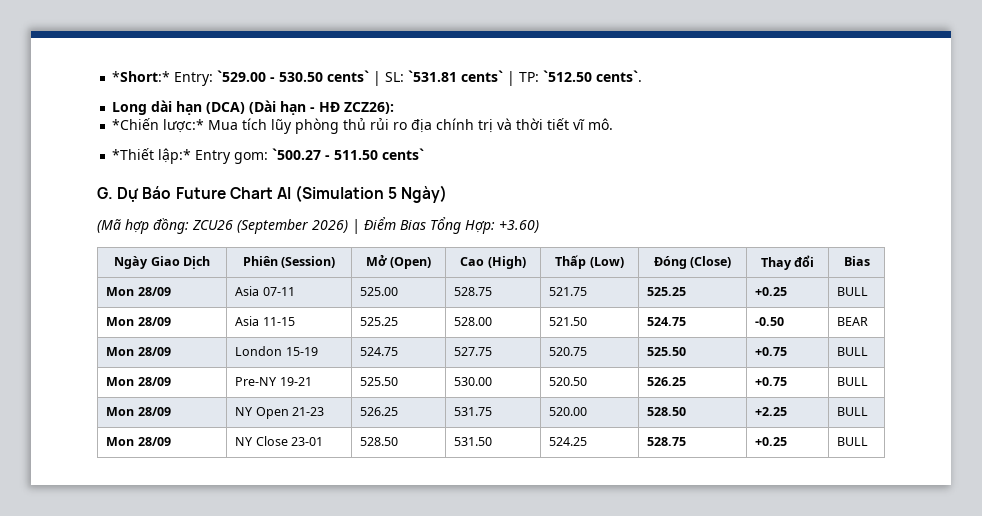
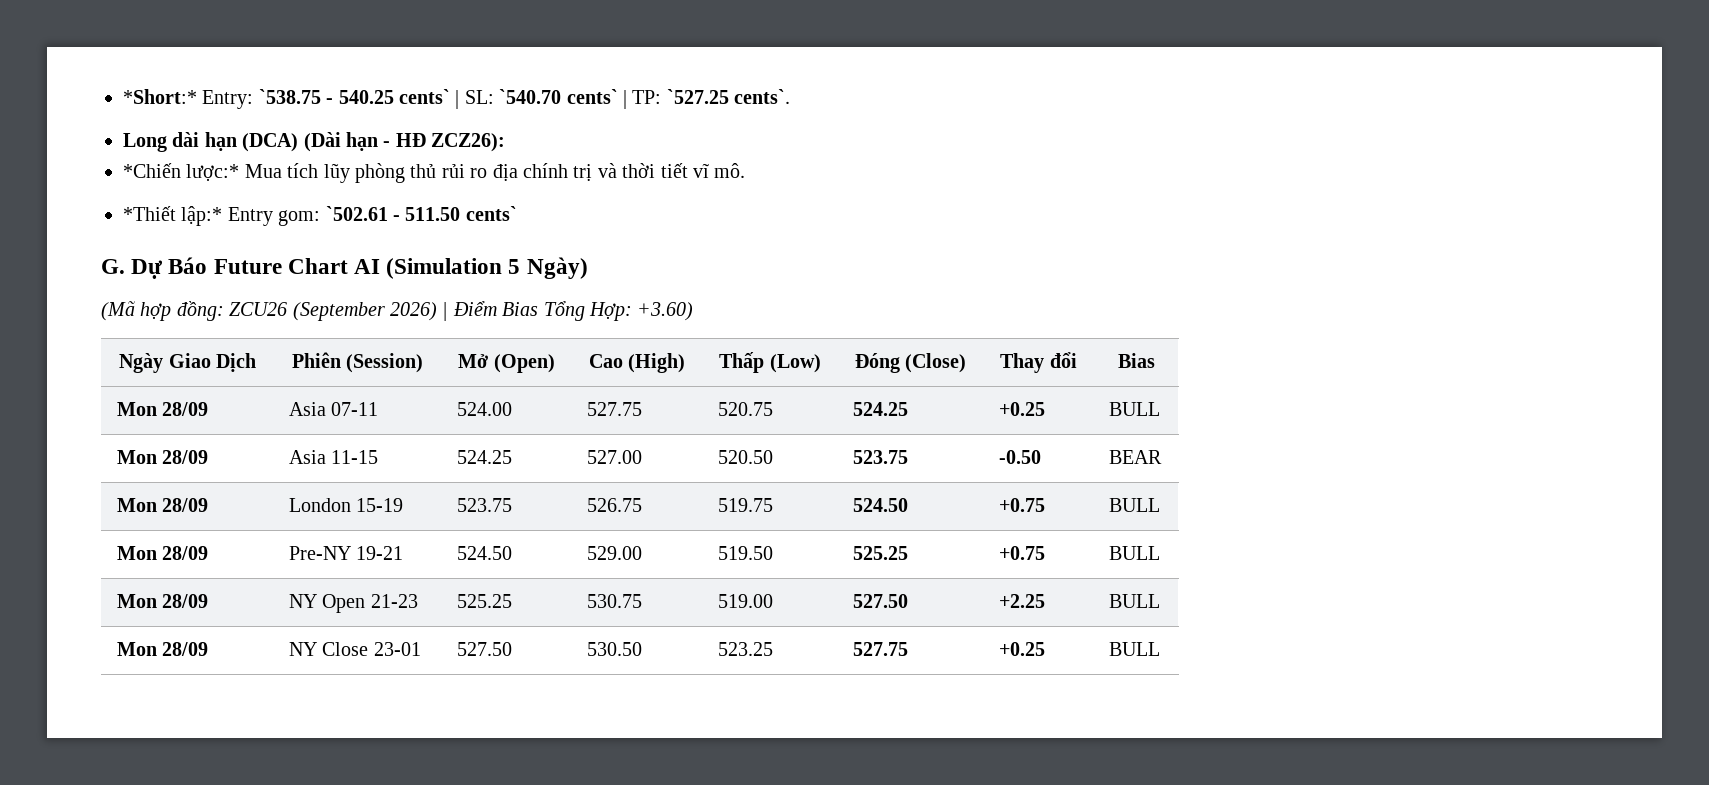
- *Short:* Entry: `529.00 - 530.50 cents` | SL: `531.81 cents` | TP: `512.50 cents`.
+ *Short:* Entry: `538.75 - 540.25 cents` | SL: `540.70 cents` | TP: `527.25 cents`.
- *Thiết lập:* Entry gom: `500.27 - 511.50 cents`
+ *Thiết lập:* Entry gom: `502.61 - 511.50 cents`
- Mon 28/09 | Asia 07-11 | 525.00 | 528.75 | 521.75 | 525.25 | +0.25 | BULL
+ Mon 28/09 | Asia 07-11 | 524.00 | 527.75 | 520.75 | 524.25 | +0.25 | BULL
- Mon 28/09 | Asia 11-15 | 525.25 | 528.00 | 521.50 | 524.75 | -0.50 | BEAR
+ Mon 28/09 | Asia 11-15 | 524.25 | 527.00 | 520.50 | 523.75 | -0.50 | BEAR
- Mon 28/09 | London 15-19 | 524.75 | 527.75 | 520.75 | 525.50 | +0.75 | BULL
+ Mon 28/09 | London 15-19 | 523.75 | 526.75 | 519.75 | 524.50 | +0.75 | BULL
- Mon 28/09 | Pre-NY 19-21 | 525.50 | 530.00 | 520.50 | 526.25 | +0.75 | BULL
+ Mon 28/09 | Pre-NY 19-21 | 524.50 | 529.00 | 519.50 | 525.25 | +0.75 | BULL
- Mon 28/09 | NY Open 21-23 | 526.25 | 531.75 | 520.00 | 528.50 | +2.25 | BULL
+ Mon 28/09 | NY Open 21-23 | 525.25 | 530.75 | 519.00 | 527.50 | +2.25 | BULL
- Mon 28/09 | NY Close 23-01 | 528.50 | 531.50 | 524.25 | 528.75 | +0.25 | BULL
+ Mon 28/09 | NY Close 23-01 | 527.50 | 530.50 | 523.25 | 527.75 | +0.25 | BULL

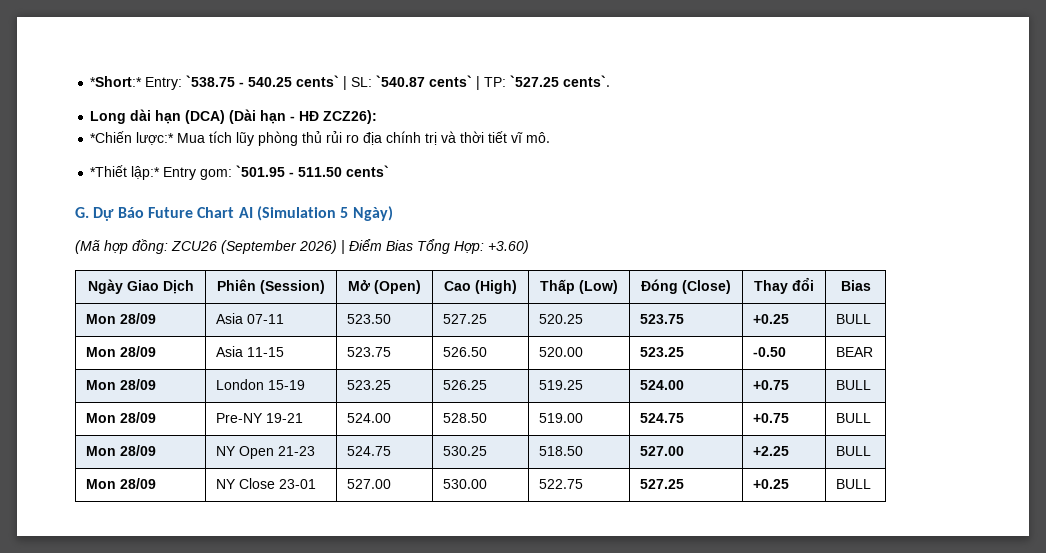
- *Short:* Entry: `538.75 - 540.25 cents` | SL: `540.70 cents` | TP: `527.25 cents`.
+ *Short:* Entry: `538.75 - 540.25 cents` | SL: `540.87 cents` | TP: `527.25 cents`.
- *Thiết lập:* Entry gom: `502.61 - 511.50 cents`
+ *Thiết lập:* Entry gom: `501.95 - 511.50 cents`
- Mon 28/09 | Asia 07-11 | 524.00 | 527.75 | 520.75 | 524.25 | +0.25 | BULL
+ Mon 28/09 | Asia 07-11 | 523.50 | 527.25 | 520.25 | 523.75 | +0.25 | BULL
- Mon 28/09 | Asia 11-15 | 524.25 | 527.00 | 520.50 | 523.75 | -0.50 | BEAR
+ Mon 28/09 | Asia 11-15 | 523.75 | 526.50 | 520.00 | 523.25 | -0.50 | BEAR
- Mon 28/09 | London 15-19 | 523.75 | 526.75 | 519.75 | 524.50 | +0.75 | BULL
+ Mon 28/09 | London 15-19 | 523.25 | 526.25 | 519.25 | 524.00 | +0.75 | BULL
- Mon 28/09 | Pre-NY 19-21 | 524.50 | 529.00 | 519.50 | 525.25 | +0.75 | BULL
+ Mon 28/09 | Pre-NY 19-21 | 524.00 | 528.50 | 519.00 | 524.75 | +0.75 | BULL
- Mon 28/09 | NY Open 21-23 | 525.25 | 530.75 | 519.00 | 527.50 | +2.25 | BULL
+ Mon 28/09 | NY Open 21-23 | 524.75 | 530.25 | 518.50 | 527.00 | +2.25 | BULL
- Mon 28/09 | NY Close 23-01 | 527.50 | 530.50 | 523.25 | 527.75 | +0.25 | BULL
+ Mon 28/09 | NY Close 23-01 | 527.00 | 530.00 | 522.75 | 527.25 | +0.25 | BULL

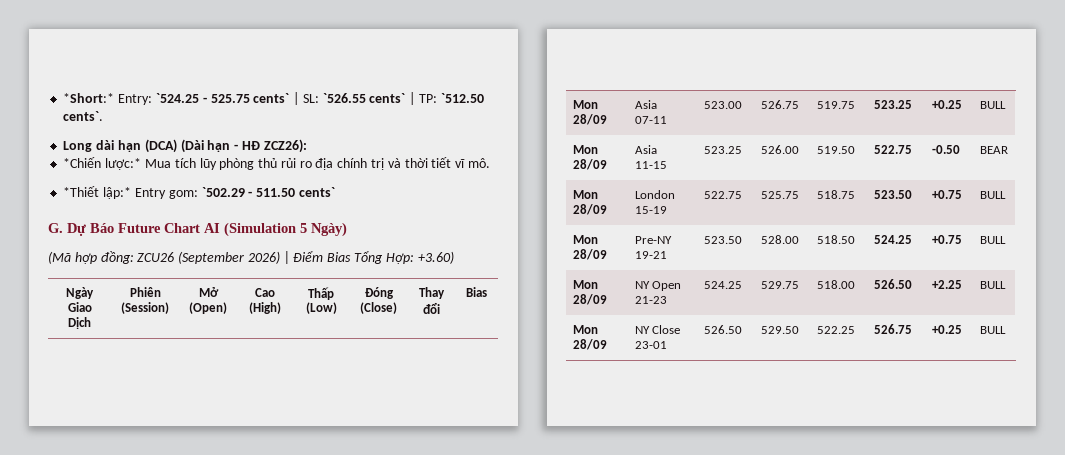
- *Short:* Entry: `538.75 - 540.25 cents` | SL: `540.87 cents` | TP: `527.25 cents`.
+ *Short:* Entry: `524.25 - 525.75 cents` | SL: `526.55 cents` | TP: `512.50 cents`.
- *Thiết lập:* Entry gom: `501.95 - 511.50 cents`
+ *Thiết lập:* Entry gom: `502.29 - 511.50 cents`
- Mon 28/09 | Asia 07-11 | 523.50 | 527.25 | 520.25 | 523.75 | +0.25 | BULL
+ Mon 28/09 | Asia 07-11 | 523.00 | 526.75 | 519.75 | 523.25 | +0.25 | BULL
- Mon 28/09 | Asia 11-15 | 523.75 | 526.50 | 520.00 | 523.25 | -0.50 | BEAR
+ Mon 28/09 | Asia 11-15 | 523.25 | 526.00 | 519.50 | 522.75 | -0.50 | BEAR
- Mon 28/09 | London 15-19 | 523.25 | 526.25 | 519.25 | 524.00 | +0.75 | BULL
+ Mon 28/09 | London 15-19 | 522.75 | 525.75 | 518.75 | 523.50 | +0.75 | BULL
- Mon 28/09 | Pre-NY 19-21 | 524.00 | 528.50 | 519.00 | 524.75 | +0.75 | BULL
+ Mon 28/09 | Pre-NY 19-21 | 523.50 | 528.00 | 518.50 | 524.25 | +0.75 | BULL
- Mon 28/09 | NY Open 21-23 | 524.75 | 530.25 | 518.50 | 527.00 | +2.25 | BULL
+ Mon 28/09 | NY Open 21-23 | 524.25 | 529.75 | 518.00 | 526.50 | +2.25 | BULL
- Mon 28/09 | NY Close 23-01 | 527.00 | 530.00 | 522.75 | 527.25 | +0.25 | BULL
+ Mon 28/09 | NY Close 23-01 | 526.50 | 529.50 | 522.25 | 526.75 | +0.25 | BULL

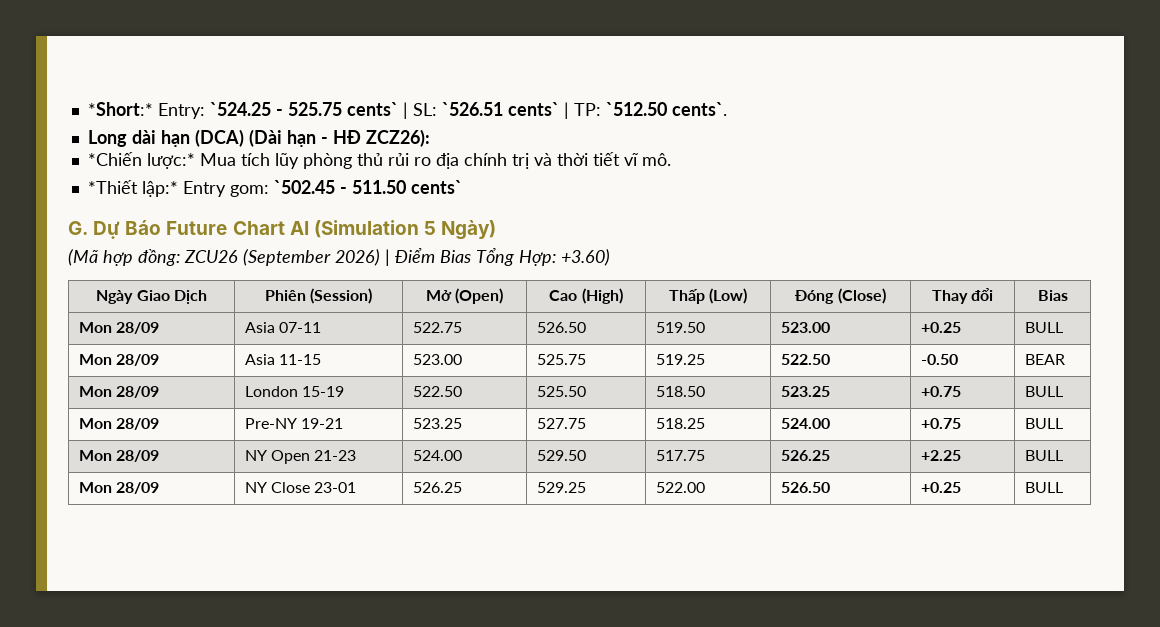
- *Short:* Entry: `524.25 - 525.75 cents` | SL: `526.55 cents` | TP: `512.50 cents`.
+ *Short:* Entry: `524.25 - 525.75 cents` | SL: `526.51 cents` | TP: `512.50 cents`.
- *Thiết lập:* Entry gom: `502.29 - 511.50 cents`
+ *Thiết lập:* Entry gom: `502.45 - 511.50 cents`
- Mon 28/09 | Asia 07-11 | 523.00 | 526.75 | 519.75 | 523.25 | +0.25 | BULL
+ Mon 28/09 | Asia 07-11 | 522.75 | 526.50 | 519.50 | 523.00 | +0.25 | BULL
- Mon 28/09 | Asia 11-15 | 523.25 | 526.00 | 519.50 | 522.75 | -0.50 | BEAR
+ Mon 28/09 | Asia 11-15 | 523.00 | 525.75 | 519.25 | 522.50 | -0.50 | BEAR
- Mon 28/09 | London 15-19 | 522.75 | 525.75 | 518.75 | 523.50 | +0.75 | BULL
+ Mon 28/09 | London 15-19 | 522.50 | 525.50 | 518.50 | 523.25 | +0.75 | BULL
- Mon 28/09 | Pre-NY 19-21 | 523.50 | 528.00 | 518.50 | 524.25 | +0.75 | BULL
+ Mon 28/09 | Pre-NY 19-21 | 523.25 | 527.75 | 518.25 | 524.00 | +0.75 | BULL
- Mon 28/09 | NY Open 21-23 | 524.25 | 529.75 | 518.00 | 526.50 | +2.25 | BULL
+ Mon 28/09 | NY Open 21-23 | 524.00 | 529.50 | 517.75 | 526.25 | +2.25 | BULL
- Mon 28/09 | NY Close 23-01 | 526.50 | 529.50 | 522.25 | 526.75 | +0.25 | BULL
+ Mon 28/09 | NY Close 23-01 | 526.25 | 529.25 | 522.00 | 526.50 | +0.25 | BULL

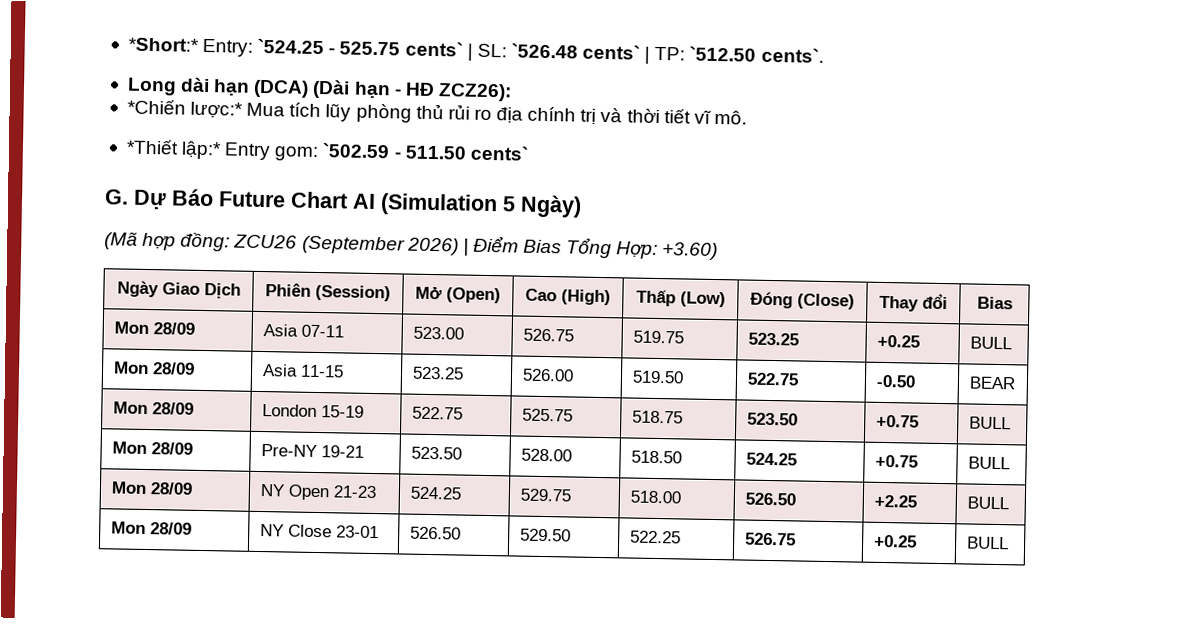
- *Short:* Entry: `524.25 - 525.75 cents` | SL: `526.51 cents` | TP: `512.50 cents`.
+ *Short:* Entry: `524.25 - 525.75 cents` | SL: `526.48 cents` | TP: `512.50 cents`.
- *Thiết lập:* Entry gom: `502.45 - 511.50 cents`
+ *Thiết lập:* Entry gom: `502.59 - 511.50 cents`
- Mon 28/09 | Asia 07-11 | 522.75 | 526.50 | 519.50 | 523.00 | +0.25 | BULL
+ Mon 28/09 | Asia 07-11 | 523.00 | 526.75 | 519.75 | 523.25 | +0.25 | BULL
- Mon 28/09 | Asia 11-15 | 523.00 | 525.75 | 519.25 | 522.50 | -0.50 | BEAR
+ Mon 28/09 | Asia 11-15 | 523.25 | 526.00 | 519.50 | 522.75 | -0.50 | BEAR
- Mon 28/09 | London 15-19 | 522.50 | 525.50 | 518.50 | 523.25 | +0.75 | BULL
+ Mon 28/09 | London 15-19 | 522.75 | 525.75 | 518.75 | 523.50 | +0.75 | BULL
- Mon 28/09 | Pre-NY 19-21 | 523.25 | 527.75 | 518.25 | 524.00 | +0.75 | BULL
+ Mon 28/09 | Pre-NY 19-21 | 523.50 | 528.00 | 518.50 | 524.25 | +0.75 | BULL
- Mon 28/09 | NY Open 21-23 | 524.00 | 529.50 | 517.75 | 526.25 | +2.25 | BULL
+ Mon 28/09 | NY Open 21-23 | 524.25 | 529.75 | 518.00 | 526.50 | +2.25 | BULL
- Mon 28/09 | NY Close 23-01 | 526.25 | 529.25 | 522.00 | 526.50 | +0.25 | BULL
+ Mon 28/09 | NY Close 23-01 | 526.50 | 529.50 | 522.25 | 526.75 | +0.25 | BULL

